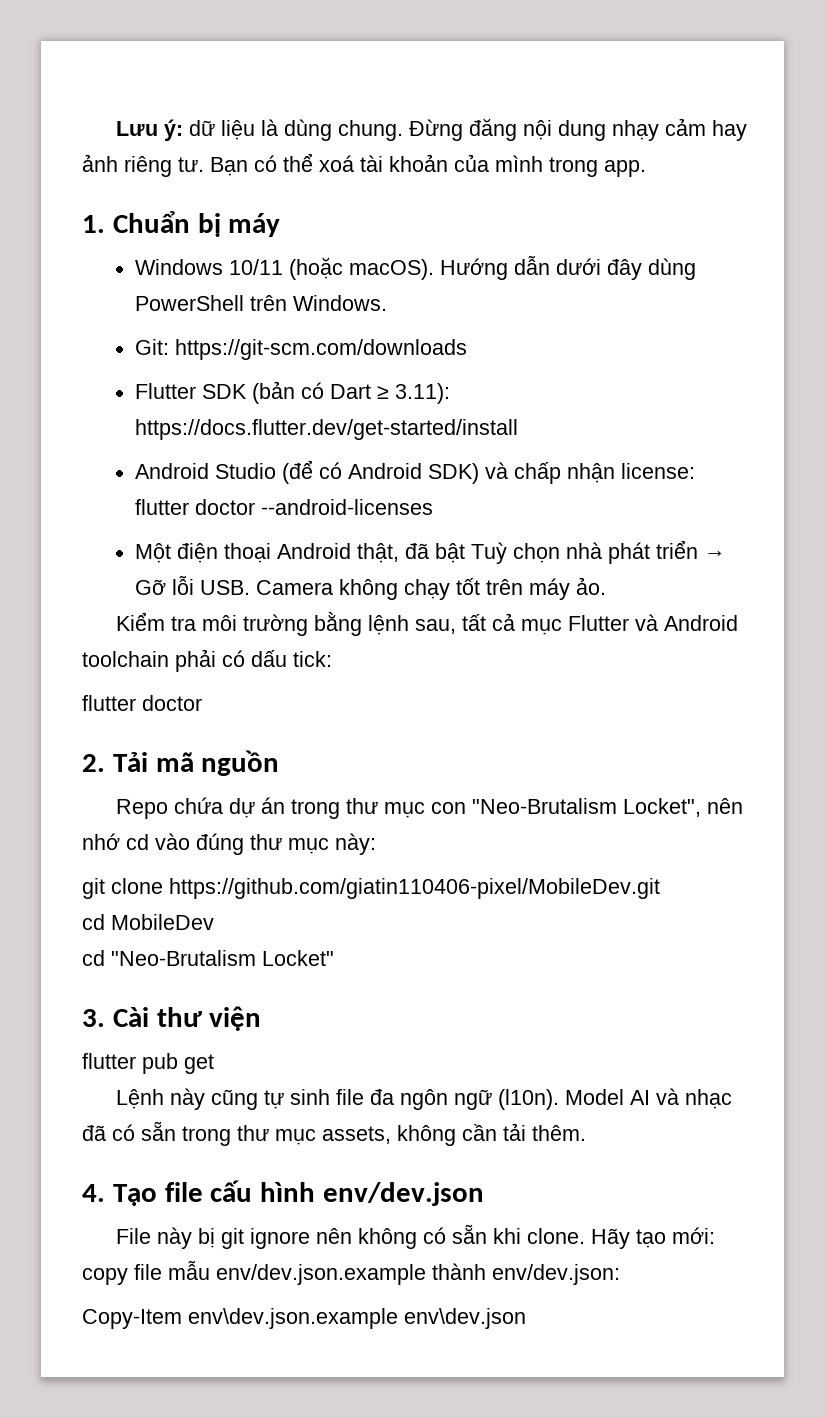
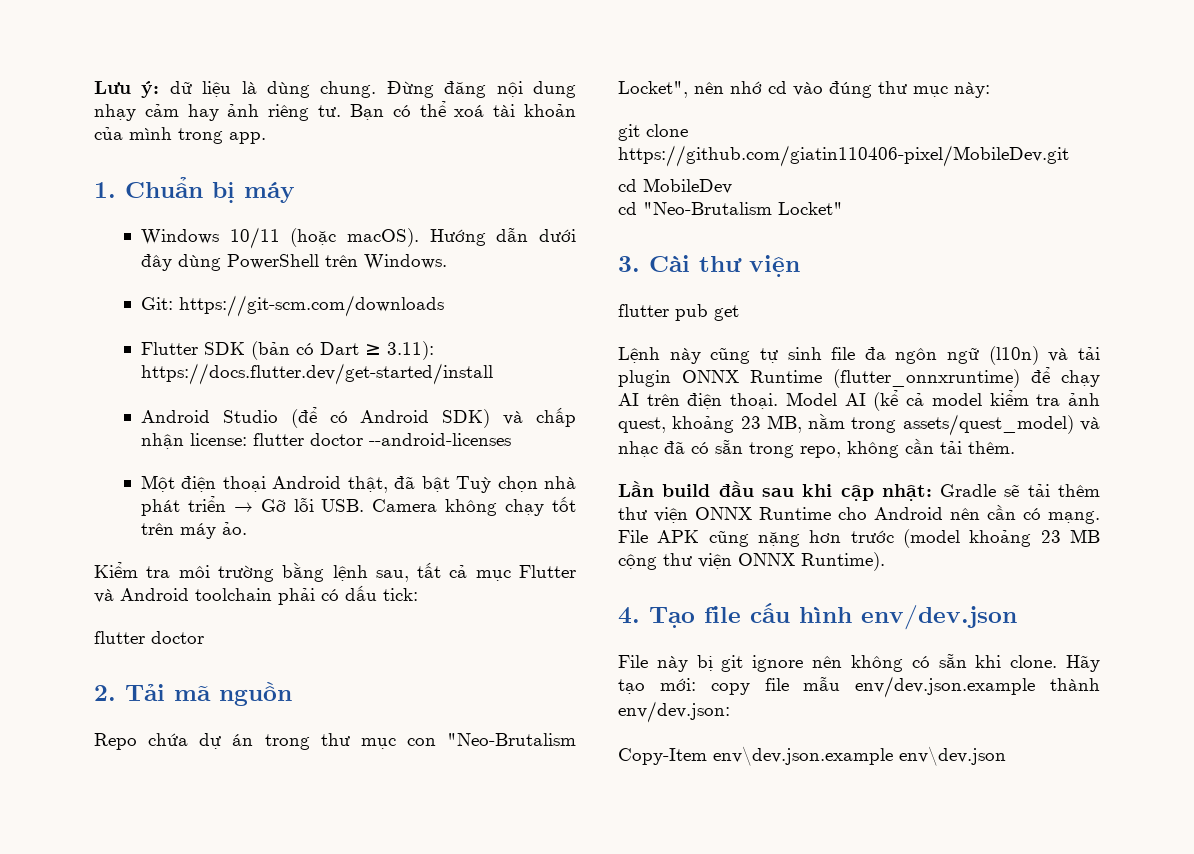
- Lệnh này cũng tự sinh file đa ngôn ngữ (l10n). Model AI và nhạc đã có sẵn trong thư mục assets, không cần tải thêm.
+ Lệnh này cũng tự sinh file đa ngôn ngữ (l10n) và tải plugin ONNX Runtime (flutter_onnxruntime) để chạy AI trên điện thoại. Model AI (kể cả model kiểm tra ảnh quest, khoảng 23 MB, nằm trong assets/quest_model) và nhạc đã có sẵn trong repo, không cần tải thêm.
+ Lần build đầu sau khi cập nhật: Gradle sẽ tải thêm thư viện ONNX Runtime cho Android nên cần có mạng. File APK cũng nặng hơn trước (model khoảng 23 MB cộng thư viện ONNX Runtime).

